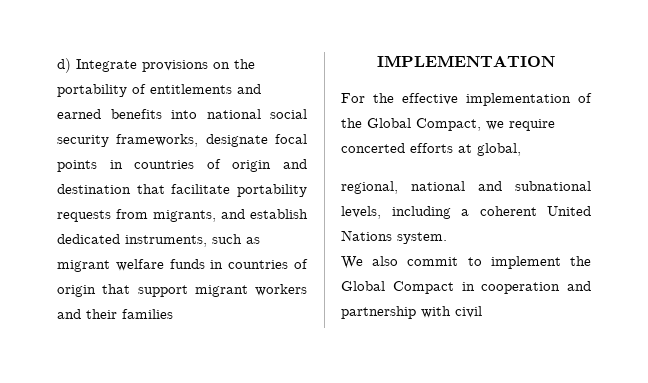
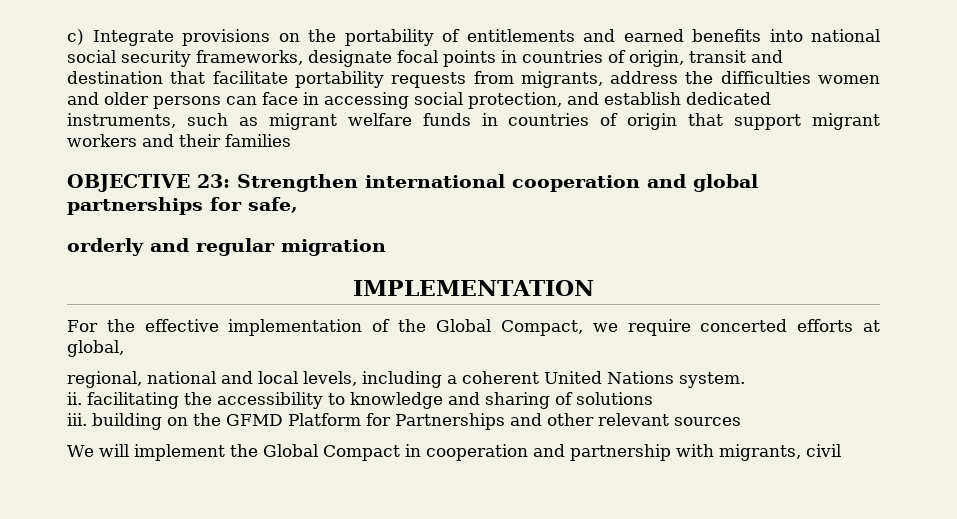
- d) Integrate provisions on the portability of entitlements and earned benefits into national social security frameworks, designate focal points in countries of origin and destination that facilitate portability requests from migrants, and establish dedicated instruments, such as migrant welfare funds in countries of origin that support migrant workers and their families
+ c) Integrate provisions on the portability of entitlements and earned benefits into national social security frameworks, designate focal points in countries of origin, transit and destination that facilitate portability requests from migrants, address the difficulties women and older persons can face in accessing social protection, and establish dedicated instruments, such as migrant welfare funds in countries of origin that support migrant workers and their families
+ OBJECTIVE 23: Strengthen international cooperation and global partnerships for safe,
+ orderly and regular migration
- regional, national and subnational levels, including a coherent United Nations system.
+ regional, national and local levels, including a coherent United Nations system.
- We also commit to implement the Global Compact in cooperation and partnership with civil
+ ii. facilitating the accessibility to knowledge and sharing of solutions
+ iii. building on the GFMD Platform for Partnerships and other relevant sources
+ We will implement the Global Compact in cooperation and partnership with migrants, civil

